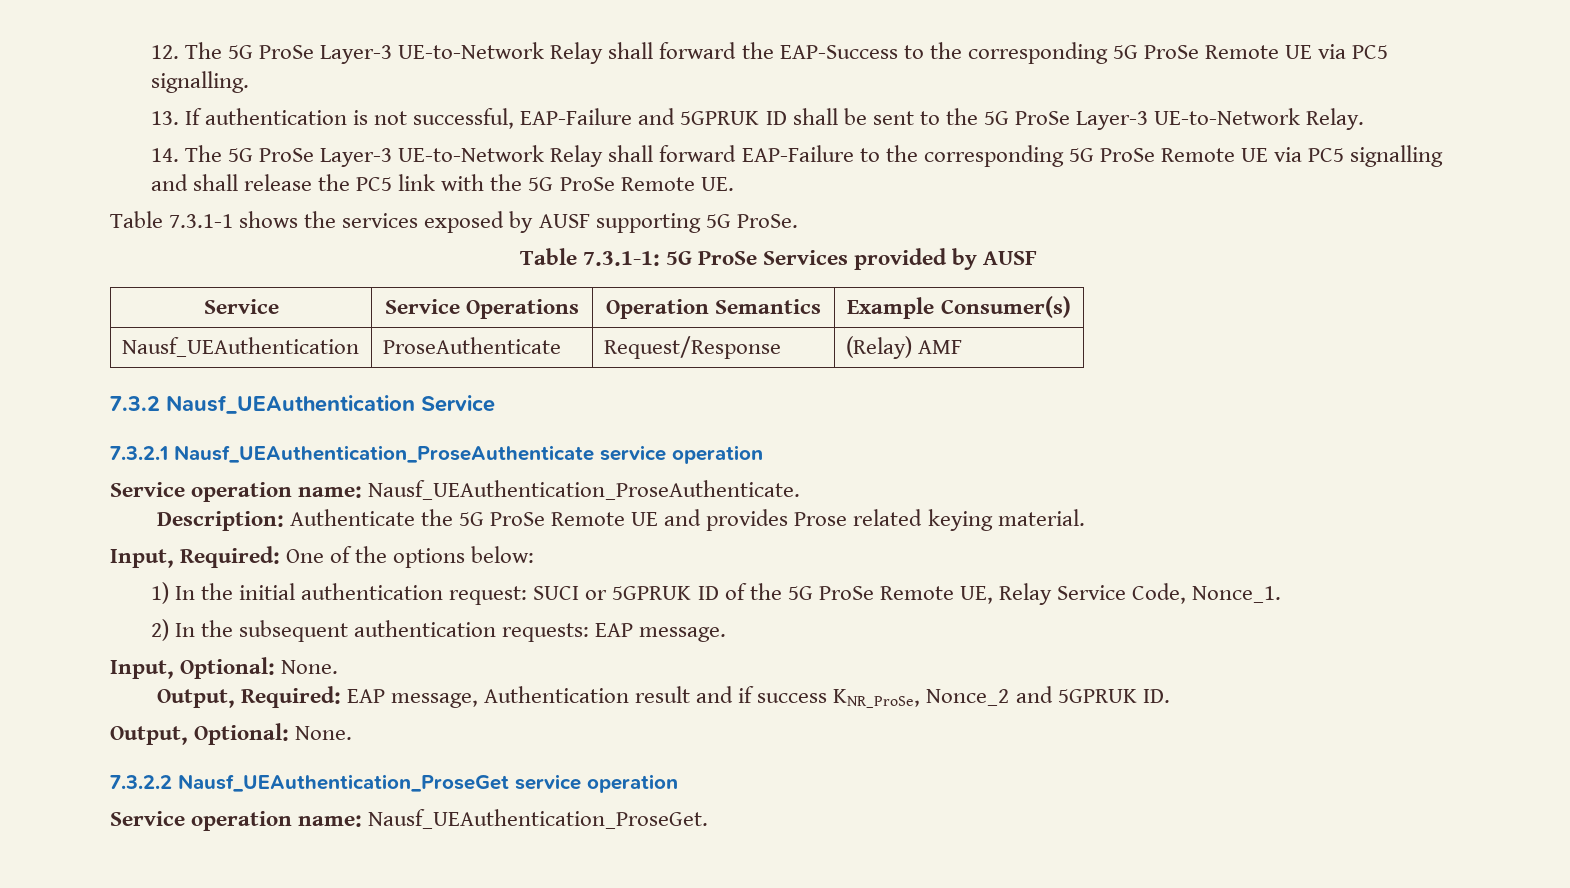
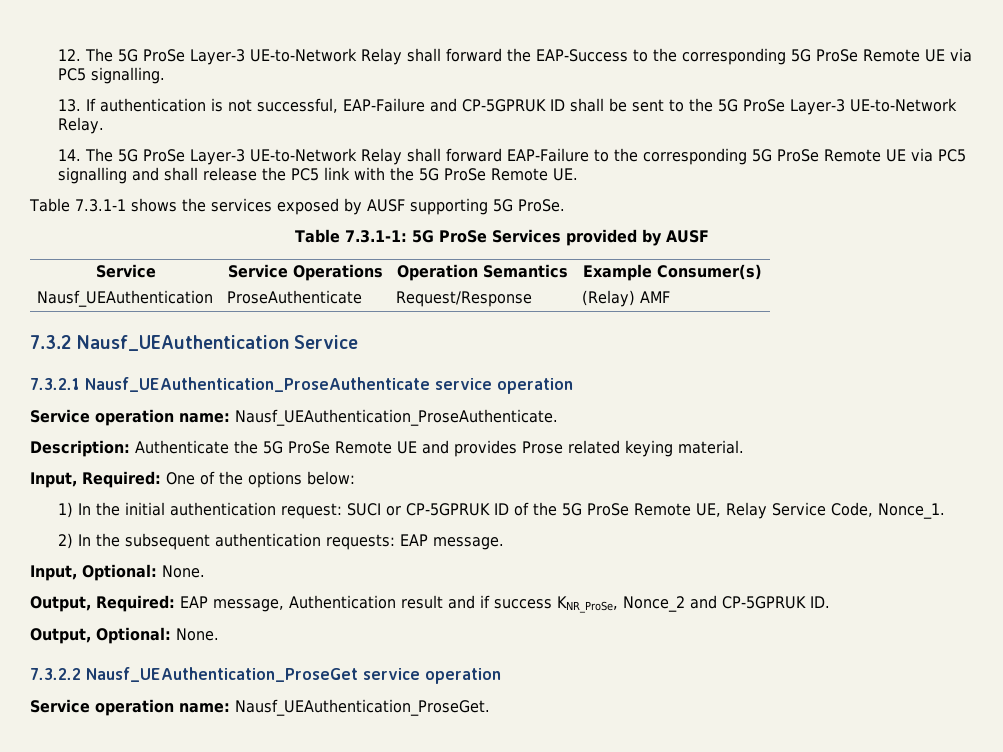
- 13. If authentication is not successful, EAP-Failure and 5GPRUK ID shall be sent to the 5G ProSe Layer-3 UE-to-Network Relay.
+ 13. If authentication is not successful, EAP-Failure and CP-5GPRUK ID shall be sent to the 5G ProSe Layer-3 UE-to-Network Relay.
- 1) In the initial authentication request: SUCI or 5GPRUK ID of the 5G ProSe Remote UE, Relay Service Code, Nonce_1.
+ 1) In the initial authentication request: SUCI or CP-5GPRUK ID of the 5G ProSe Remote UE, Relay Service Code, Nonce_1.
- Output, Required: EAP message, Authentication result and if success KNR_ProSe, Nonce_2 and 5GPRUK ID.
+ Output, Required: EAP message, Authentication result and if success KNR_ProSe, Nonce_2 and CP-5GPRUK ID.

